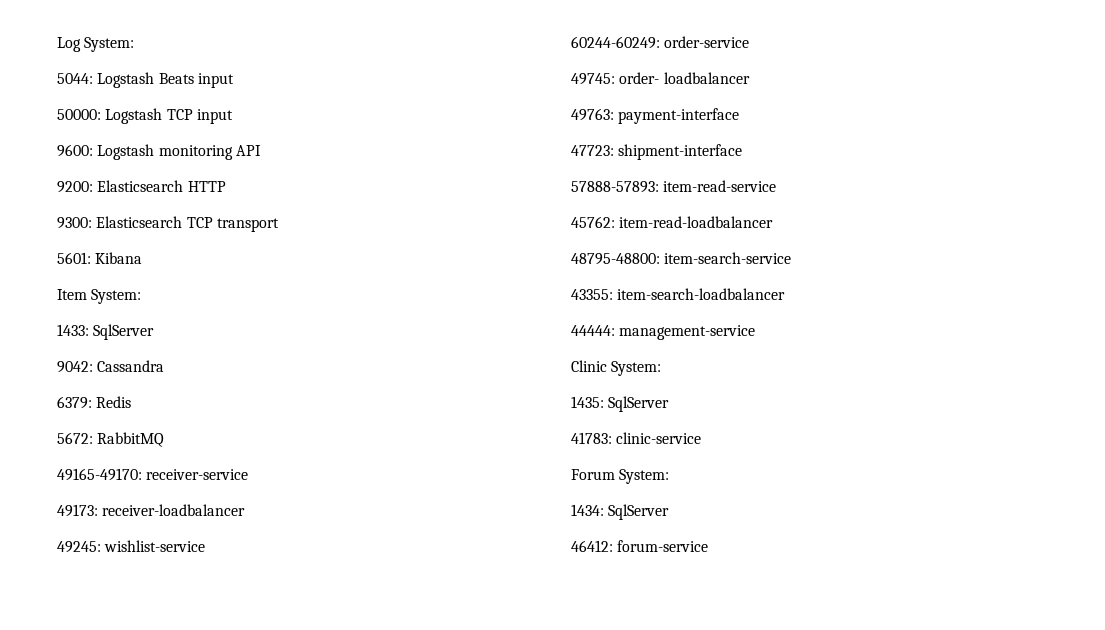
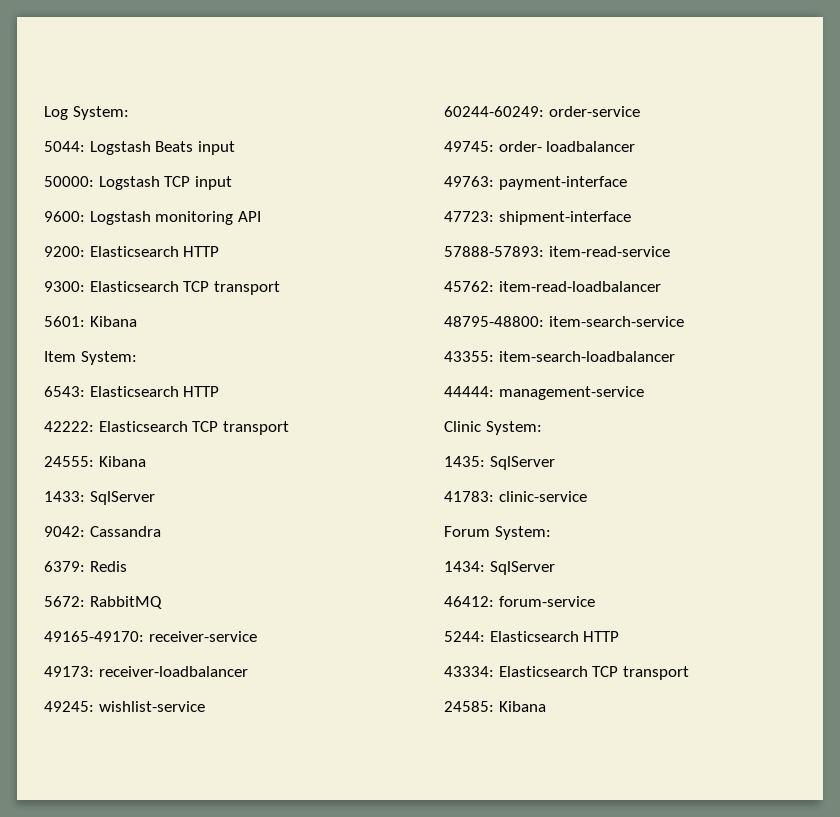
+ 6543: Elasticsearch HTTP
+ 42222: Elasticsearch TCP transport
+ 24555: Kibana
+ 5244: Elasticsearch HTTP
+ 43334: Elasticsearch TCP transport
+ 24585: Kibana

